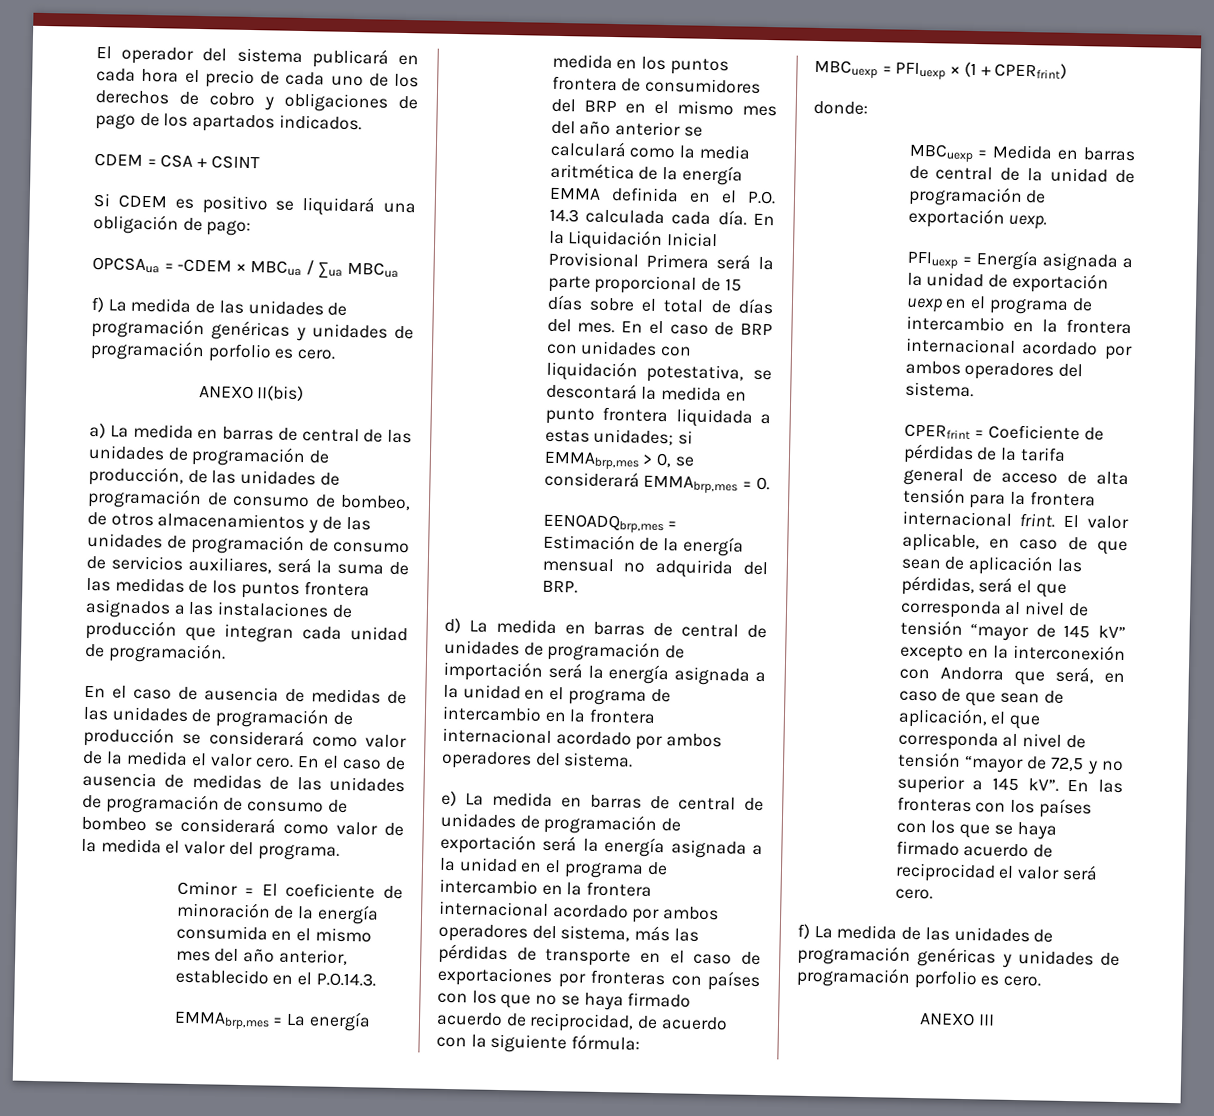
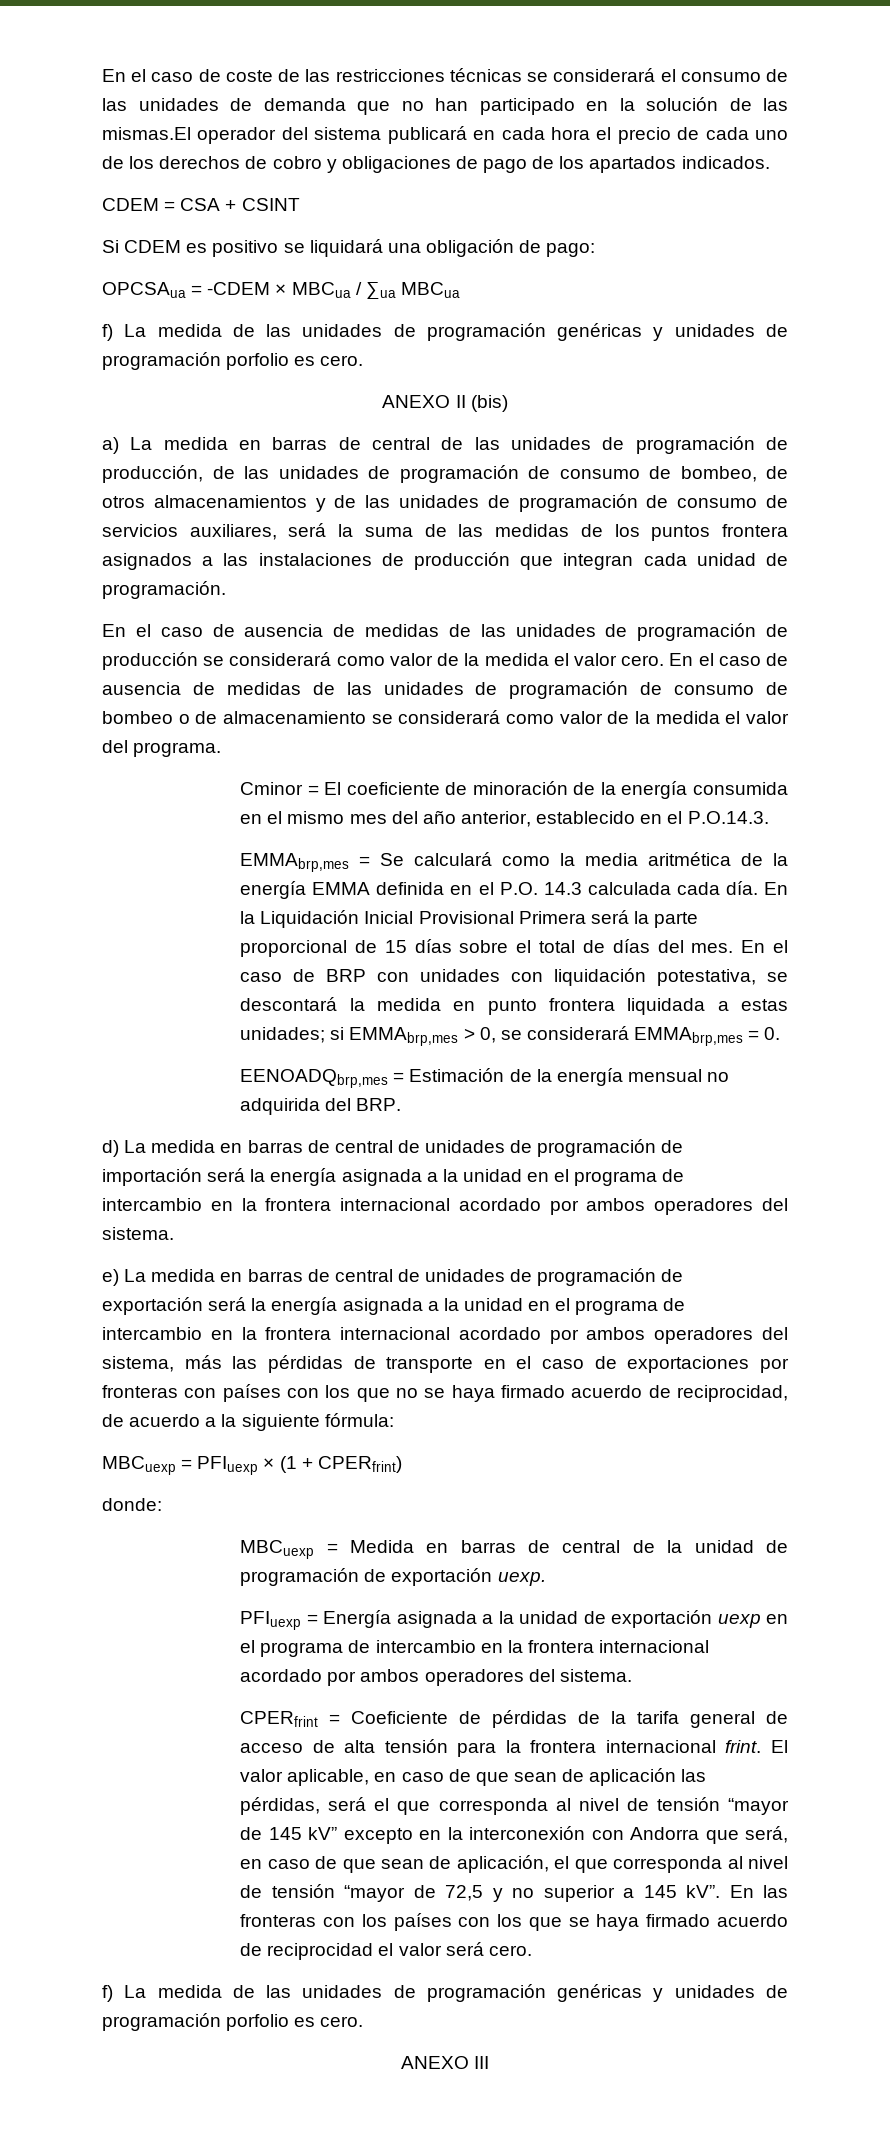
- El operador del sistema publicará en cada hora el precio de cada uno de los derechos de cobro y obligaciones de pago de los apartados indicados.
+ En el caso de coste de las restricciones técnicas se considerará el consumo de las unidades de demanda que no han participado en la solución de las mismas.El operador del sistema publicará en cada hora el precio de cada uno de los derechos de cobro y obligaciones de pago de los apartados indicados.
- ANEXO II(bis)
+ ANEXO II (bis)
- En el caso de ausencia de medidas de las unidades de programación de consumo de bombeo se considerará como valor de la medida el valor del programa.
+ En el caso de ausencia de medidas de las unidades de programación de consumo de bombeo o de almacenamiento se considerará como valor de la medida el valor del programa.
- EMMAbrp,mes = La energía medida en los puntos frontera de consumidores del BRP en el mismo mes del año anterior se calculará como la media aritmética de la energía EMMA definida en el P.O. 14.3 calculada cada día.
+ EMMAbrp,mes = Se calculará como la media aritmética de la energía EMMA definida en el P.O. 14.3 calculada cada día.
- e) La medida en barras de central de unidades de programación de exportación será la energía asignada a la unidad en el programa de intercambio en la frontera internacional acordado por ambos operadores del sistema, más las pérdidas de transporte en el caso de exportaciones por fronteras con países con los que no se haya firmado acuerdo de reciprocidad, de acuerdo con la siguiente fórmula:
+ e) La medida en barras de central de unidades de programación de exportación será la energía asignada a la unidad en el programa de intercambio en la frontera internacional acordado por ambos operadores del sistema, más las pérdidas de transporte en el caso de exportaciones por fronteras con países con los que no se haya firmado acuerdo de reciprocidad, de acuerdo a la siguiente fórmula:

